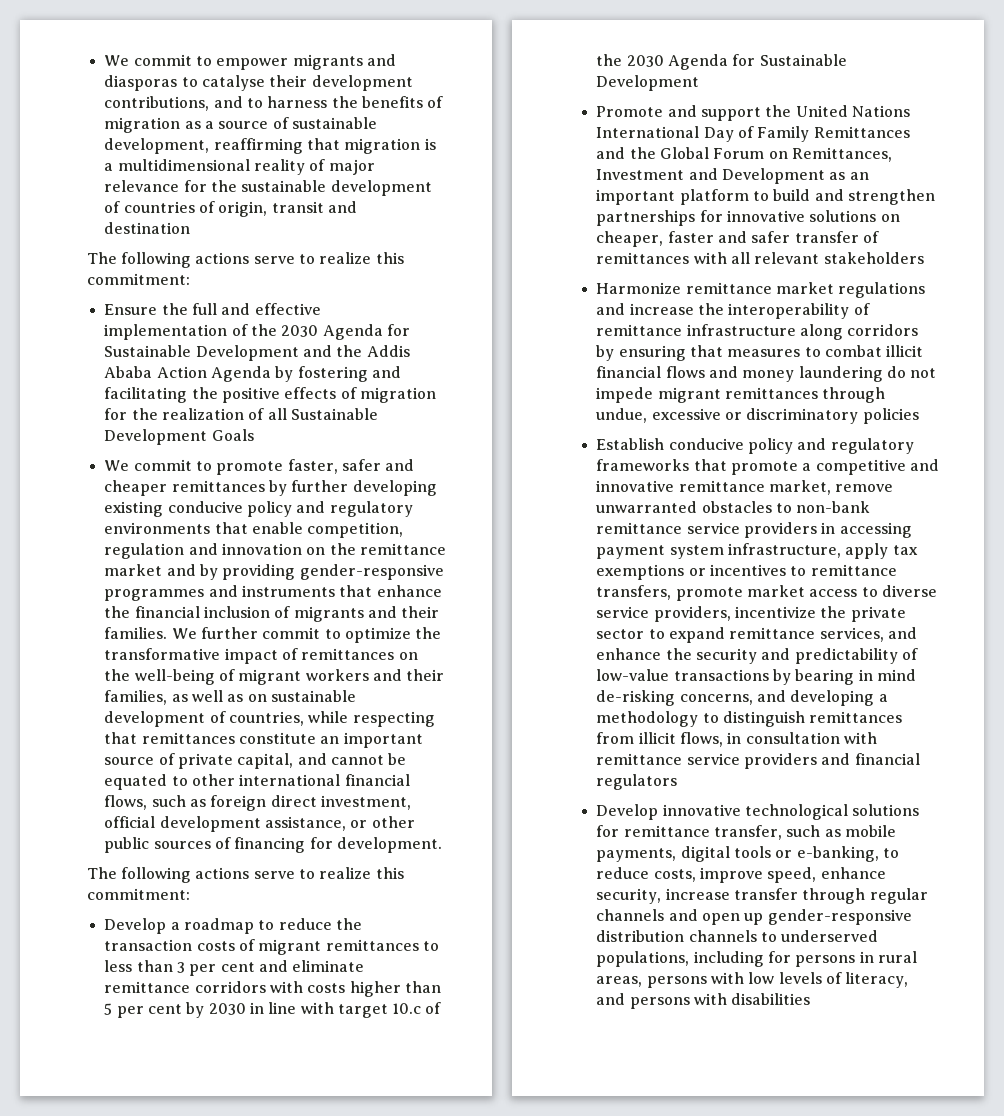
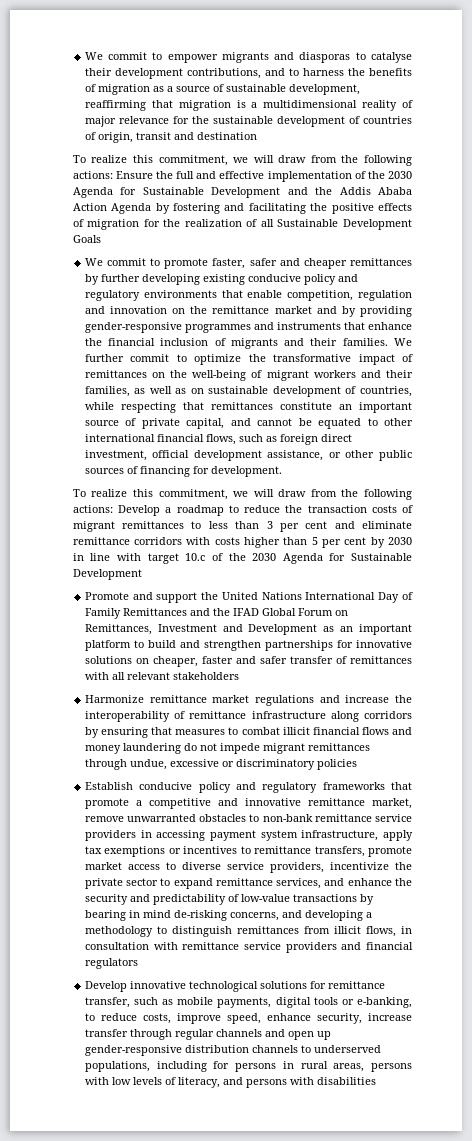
  We commit to empower migrants and diasporas to catalyse their development contributions, and to harness the benefits of migration as a source of sustainable development, reaffirming that migration is a multidimensional reality of major relevance for the sustainable development of countries of origin, transit and destination
- The following actions serve to realize this commitment:
- Ensure the full and effective implementation of the 2030 Agenda for Sustainable Development and the Addis Ababa Action Agenda by fostering and facilitating the positive effects of migration for the realization of all Sustainable Development Goals
+ To realize this commitment, we will draw from the following actions: Ensure the full and effective implementation of the 2030 Agenda for Sustainable Development and the Addis Ababa Action Agenda by fostering and facilitating the positive effects of migration for the realization of all Sustainable Development Goals
  We further commit to optimize the transformative impact of remittances on the well-being of migrant workers and their families, as well as on sustainable development of countries, while respecting that remittances constitute an important source of private capital, and cannot be equated to other international financial flows, such as foreign direct investment, official development assistance, or other public sources of financing for development.
- The following actions serve to realize this commitment:
- Develop a roadmap to reduce the transaction costs of migrant remittances to less than 3 per cent and eliminate remittance corridors with costs higher than 5 per cent by 2030 in line with target 10.c of the 2030 Agenda for Sustainable Development
+ To realize this commitment, we will draw from the following actions: Develop a roadmap to reduce the transaction costs of migrant remittances to less than 3 per cent and eliminate remittance corridors with costs higher than 5 per cent by 2030 in line with target 10.c of the 2030 Agenda for Sustainable Development
- Promote and support the United Nations International Day of Family Remittances and the Global Forum on Remittances, Investment and Development as an important platform to build and strengthen partnerships for innovative solutions on cheaper, faster and safer transfer of remittances with all relevant stakeholders
+ Promote and support the United Nations International Day of Family Remittances and the IFAD Global Forum on Remittances, Investment and Development as an important platform to build and strengthen partnerships for innovative solutions on cheaper, faster and safer transfer of remittances with all relevant stakeholders

